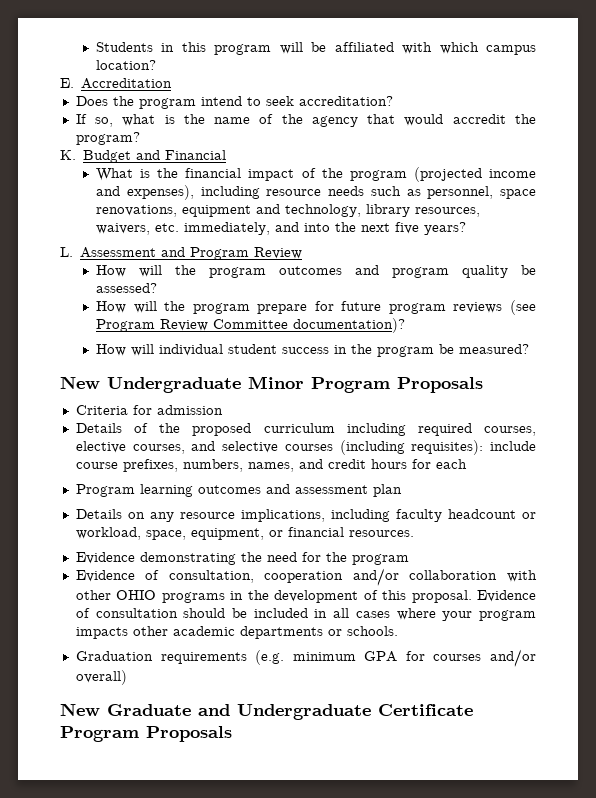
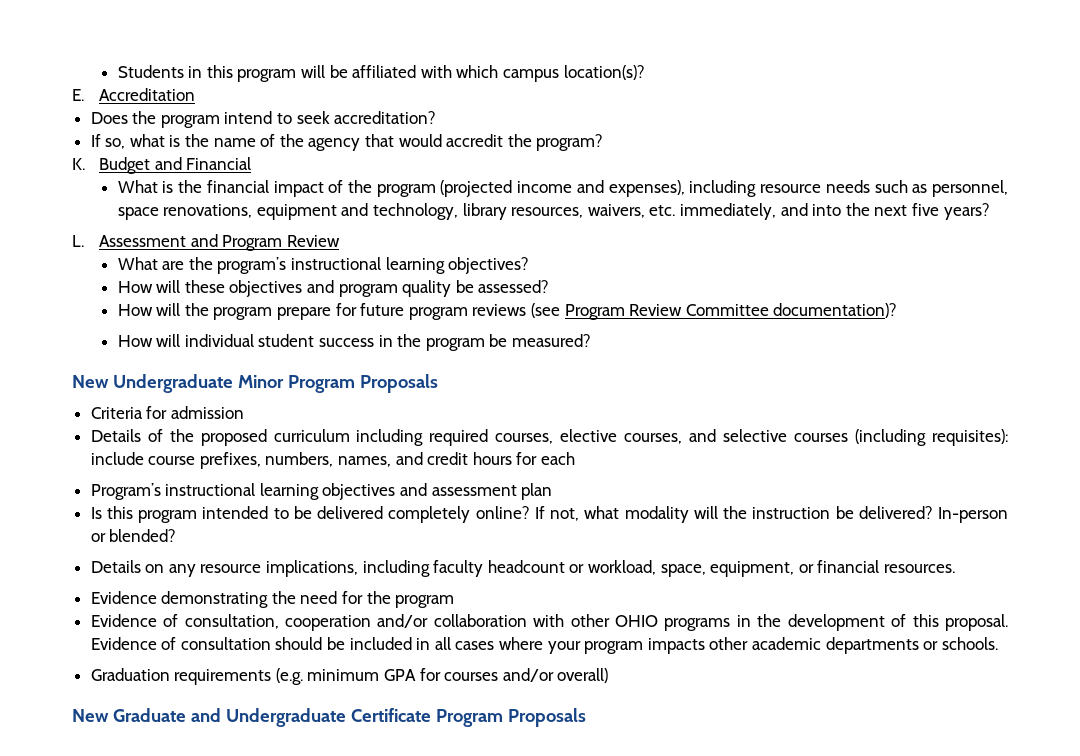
- Students in this program will be affiliated with which campus location?
+ Students in this program will be affiliated with which campus location(s)?
- How will the program outcomes and program quality be assessed?
+ What are the program’s instructional learning objectives?
+ How will these objectives and program quality be assessed?
- Program learning outcomes and assessment plan
+ Program’s instructional learning objectives and assessment plan
+ Is this program intended to be delivered completely online? If not, what modality will the instruction be delivered? In-person or blended?

